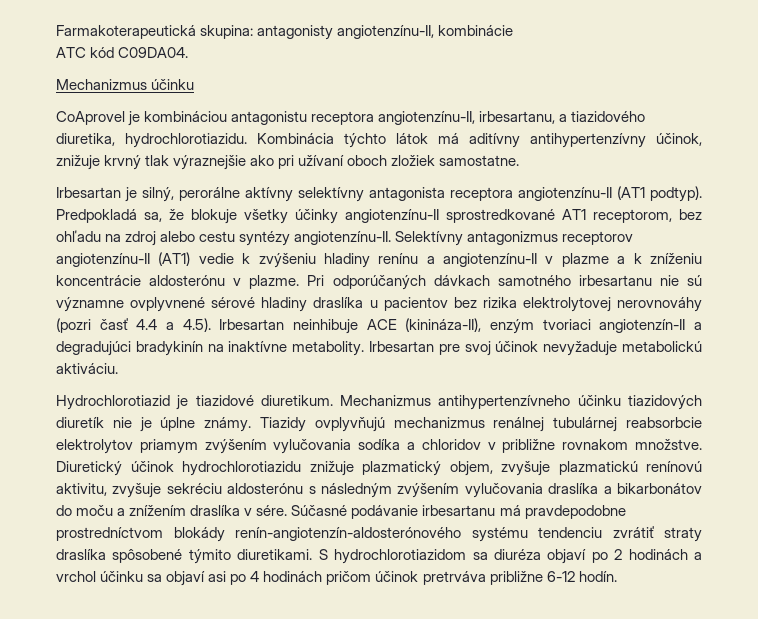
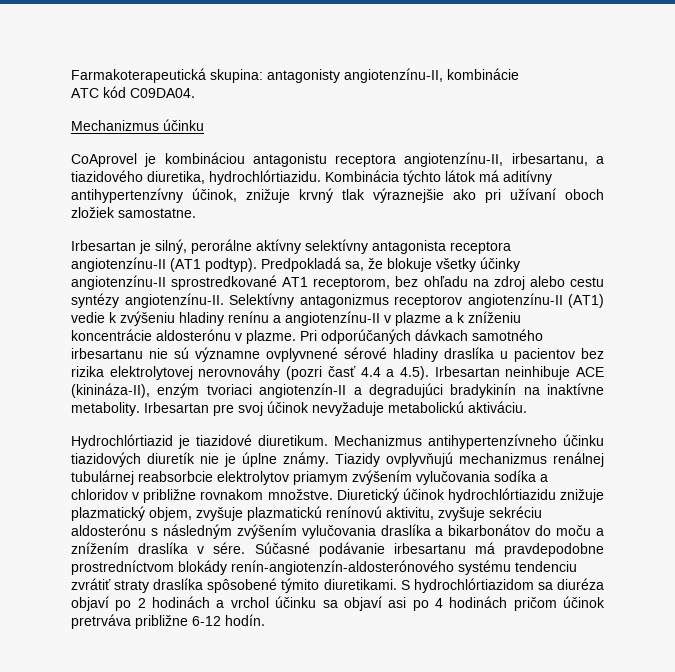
- CoAprovel je kombináciou antagonistu receptora angiotenzínu-II, irbesartanu, a tiazidového diuretika, hydrochlorotiazidu.
+ CoAprovel je kombináciou antagonistu receptora angiotenzínu-II, irbesartanu, a tiazidového diuretika, hydrochlórtiazidu.
- Hydrochlorotiazid je tiazidové diuretikum.
+ Hydrochlórtiazid je tiazidové diuretikum.
- Diuretický účinok hydrochlorotiazidu znižuje plazmatický objem, zvyšuje plazmatickú renínovú aktivitu, zvyšuje sekréciu aldosterónu s následným zvýšením vylučovania draslíka a bikarbonátov do moču a znížením draslíka v sére.
+ Diuretický účinok hydrochlórtiazidu znižuje plazmatický objem, zvyšuje plazmatickú renínovú aktivitu, zvyšuje sekréciu aldosterónu s následným zvýšením vylučovania draslíka a bikarbonátov do moču a znížením draslíka v sére.
- S hydrochlorotiazidom sa diuréza objaví po 2 hodinách a vrchol účinku sa objaví asi po 4 hodinách pričom účinok pretrváva približne 6-12 hodín.
+ S hydrochlórtiazidom sa diuréza objaví po 2 hodinách a vrchol účinku sa objaví asi po 4 hodinách pričom účinok pretrváva približne 6-12 hodín.

